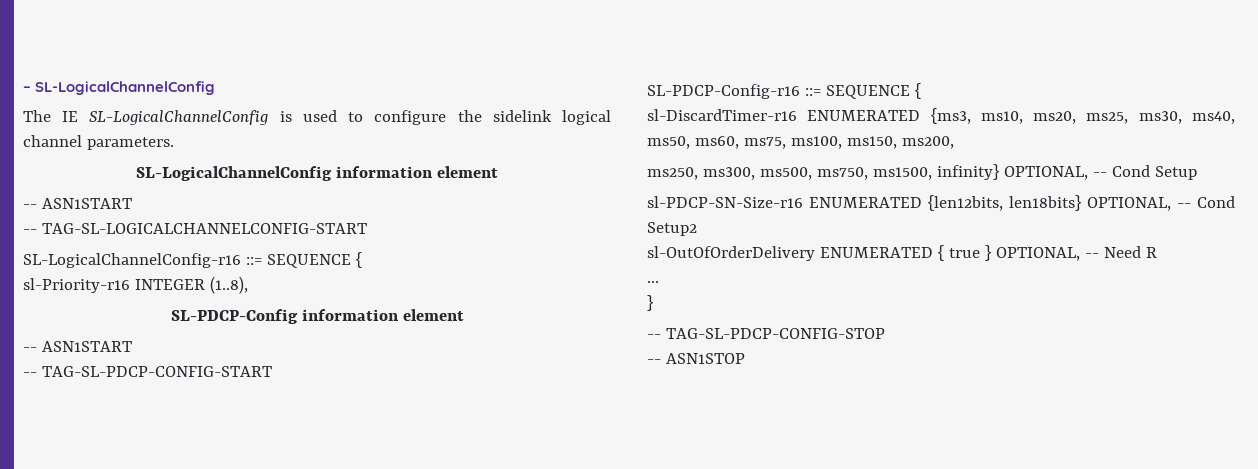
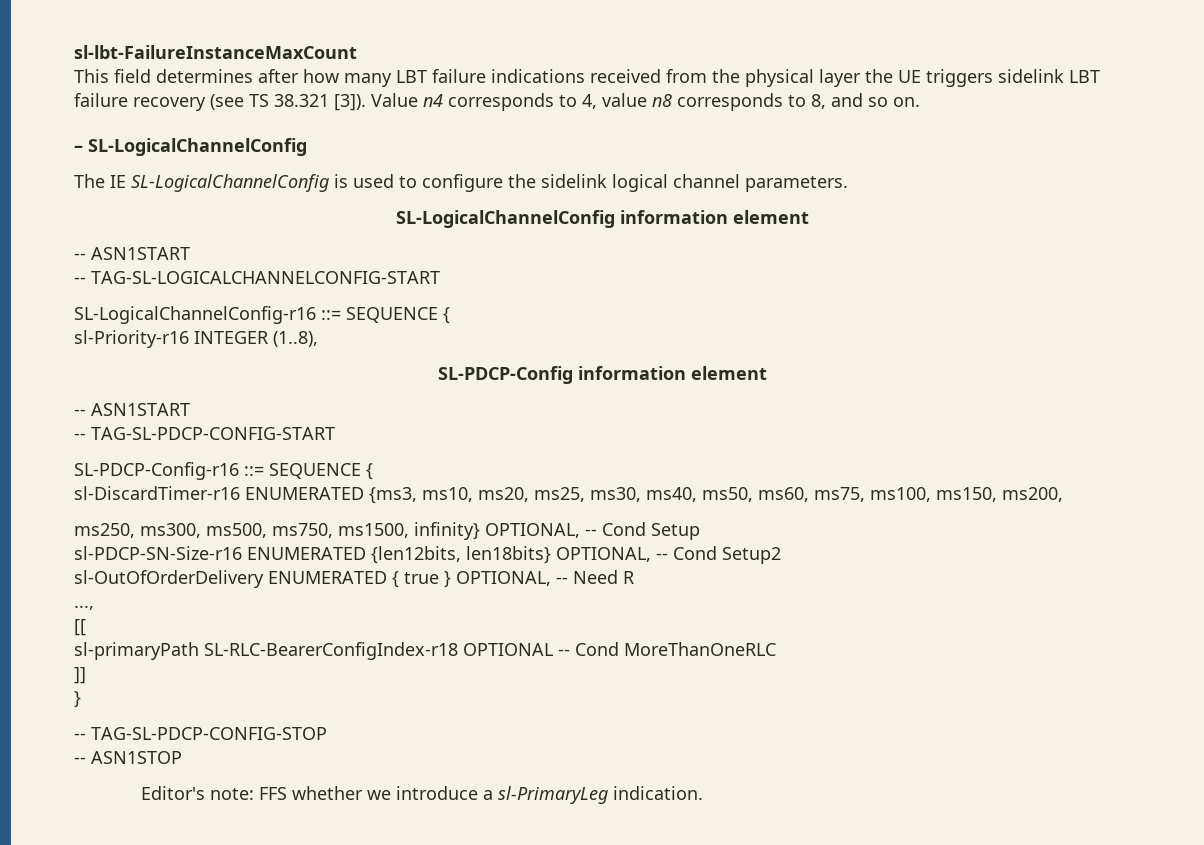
+ sl-lbt-FailureInstanceMaxCount
+ This field determines after how many LBT failure indications received from the physical layer the UE triggers sidelink LBT failure recovery (see TS 38.321 [3]). Value n4 corresponds to 4, value n8 corresponds to 8, and so on.
- ...
+ ...,
+ [[
+ sl-primaryPath SL-RLC-BearerConfigIndex-r18 OPTIONAL -- Cond MoreThanOneRLC
+ ]]
+ Editor's note: FFS whether we introduce a sl-PrimaryLeg indication.

